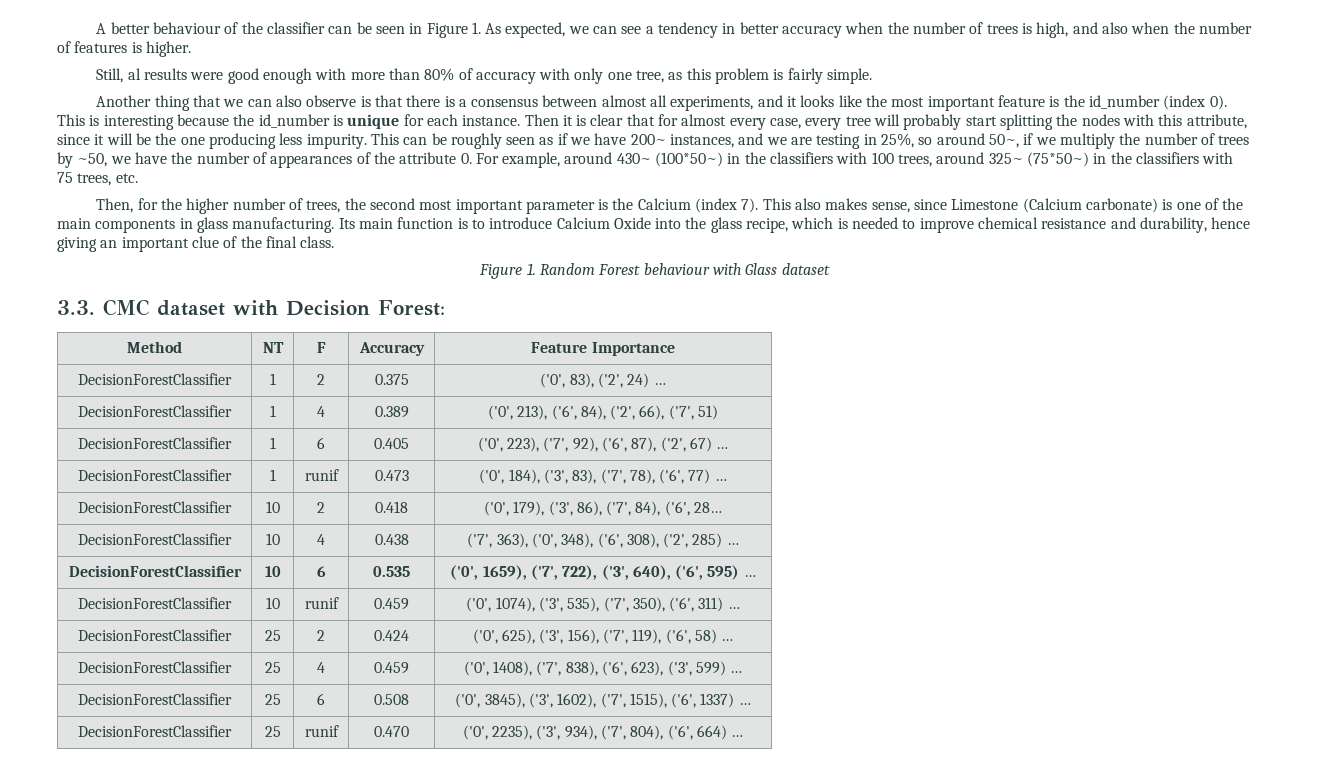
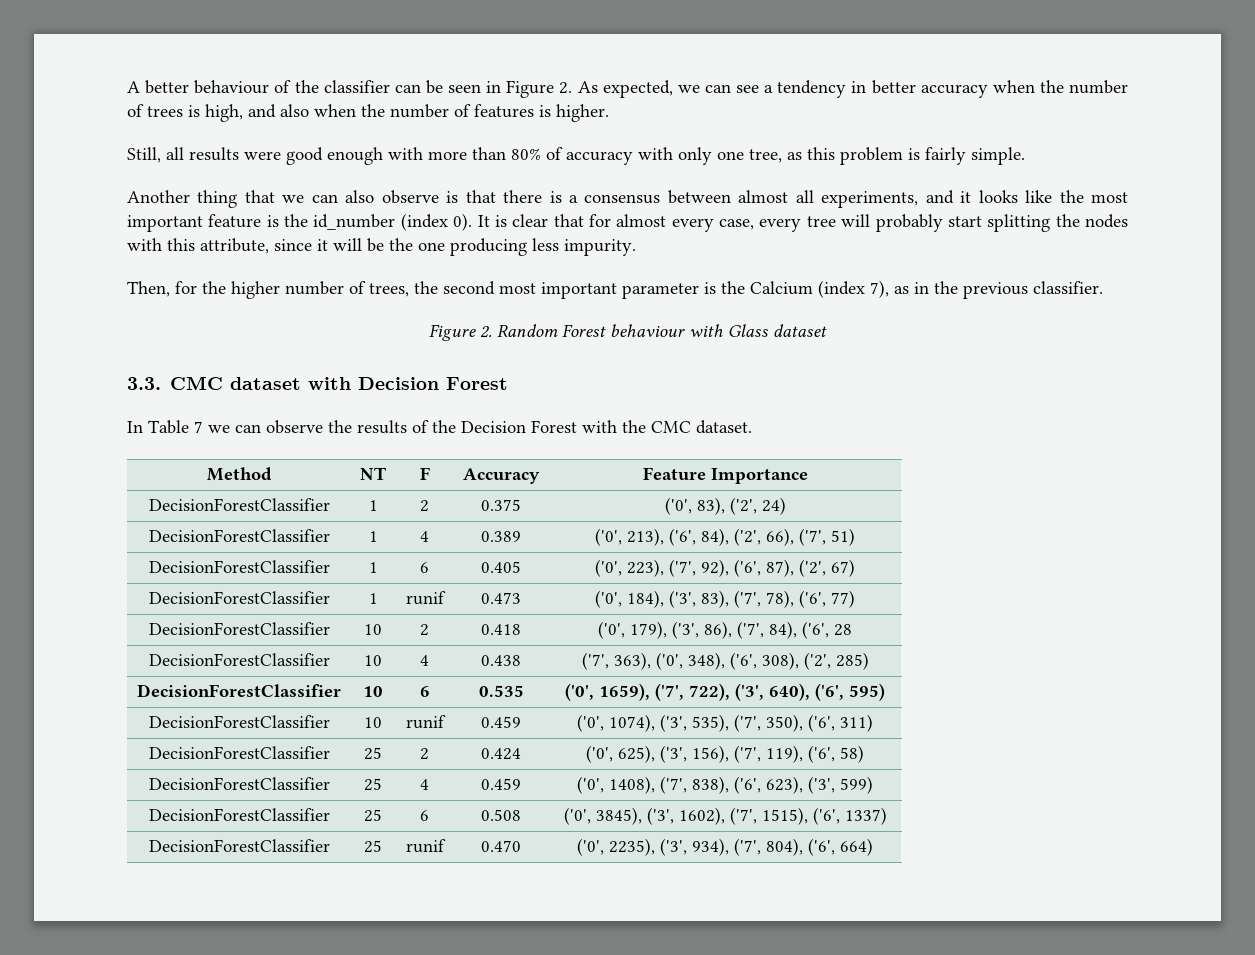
- A better behaviour of the classifier can be seen in Figure 1. As expected, we can see a tendency in better accuracy when the number of trees is high, and also when the number of features is higher.
+ A better behaviour of the classifier can be seen in Figure 2. As expected, we can see a tendency in better accuracy when the number of trees is high, and also when the number of features is higher.
- Still, al results were good enough with more than 80% of accuracy with only one tree, as this problem is fairly simple.
+ Still, all results were good enough with more than 80% of accuracy with only one tree, as this problem is fairly simple.
- This is interesting because the id_number is unique for each instance. Then it is clear that for almost every case, every tree will probably start splitting the nodes with this attribute, since it will be the one producing less impurity. This can be roughly seen as if we have 200~ instances, and we are testing in 25%, so around 50~, if we multiply the number of trees by ~50, we have the number of appearances of the attribute 0. For example, around 430~ (100*50~) in the classifiers with 100 trees, around 325~ (75*50~) in the classifiers with 75 trees, etc.
+ It is clear that for almost every case, every tree will probably start splitting the nodes with this attribute, since it will be the one producing less impurity.
- Then, for the higher number of trees, the second most important parameter is the Calcium (index 7). This also makes sense, since Limestone (Calcium carbonate) is one of the main components in glass manufacturing. Its main function is to introduce Calcium Oxide into the glass recipe, which is needed to improve chemical resistance and durability, hence giving an important clue of the final class.
- Figure 1. Random Forest behaviour with Glass dataset
+ Then, for the higher number of trees, the second most important parameter is the Calcium (index 7), as in the previous classifier.
+ Figure 2. Random Forest behaviour with Glass dataset
- 3.3. CMC dataset with Decision Forest:
+ 3.3. CMC dataset with Decision Forest
+ In Table 7 we can observe the results of the Decision Forest with the CMC dataset.
- DecisionForestClassifier | 1 | 2 | 0.375 | ('0', 83), ('2', 24) …
+ DecisionForestClassifier | 1 | 2 | 0.375 | ('0', 83), ('2', 24)
- DecisionForestClassifier | 1 | 6 | 0.405 | ('0', 223), ('7', 92), ('6', 87), ('2', 67) …
+ DecisionForestClassifier | 1 | 6 | 0.405 | ('0', 223), ('7', 92), ('6', 87), ('2', 67)
- DecisionForestClassifier | 1 | runif | 0.473 | ('0', 184), ('3', 83), ('7', 78), ('6', 77) …
+ DecisionForestClassifier | 1 | runif | 0.473 | ('0', 184), ('3', 83), ('7', 78), ('6', 77)
- DecisionForestClassifier | 10 | 2 | 0.418 | ('0', 179), ('3', 86), ('7', 84), ('6', 28…
+ DecisionForestClassifier | 10 | 2 | 0.418 | ('0', 179), ('3', 86), ('7', 84), ('6', 28
- DecisionForestClassifier | 10 | 4 | 0.438 | ('7', 363), ('0', 348), ('6', 308), ('2', 285) …
+ DecisionForestClassifier | 10 | 4 | 0.438 | ('7', 363), ('0', 348), ('6', 308), ('2', 285)
- DecisionForestClassifier | 10 | 6 | 0.535 | ('0', 1659), ('7', 722), ('3', 640), ('6', 595) …
+ DecisionForestClassifier | 10 | 6 | 0.535 | ('0', 1659), ('7', 722), ('3', 640), ('6', 595)
- DecisionForestClassifier | 10 | runif | 0.459 | ('0', 1074), ('3', 535), ('7', 350), ('6', 311) …
+ DecisionForestClassifier | 10 | runif | 0.459 | ('0', 1074), ('3', 535), ('7', 350), ('6', 311)
- DecisionForestClassifier | 25 | 2 | 0.424 | ('0', 625), ('3', 156), ('7', 119), ('6', 58) …
+ DecisionForestClassifier | 25 | 2 | 0.424 | ('0', 625), ('3', 156), ('7', 119), ('6', 58)
- DecisionForestClassifier | 25 | 4 | 0.459 | ('0', 1408), ('7', 838), ('6', 623), ('3', 599) …
+ DecisionForestClassifier | 25 | 4 | 0.459 | ('0', 1408), ('7', 838), ('6', 623), ('3', 599)
- DecisionForestClassifier | 25 | 6 | 0.508 | ('0', 3845), ('3', 1602), ('7', 1515), ('6', 1337) …
+ DecisionForestClassifier | 25 | 6 | 0.508 | ('0', 3845), ('3', 1602), ('7', 1515), ('6', 1337)
- DecisionForestClassifier | 25 | runif | 0.470 | ('0', 2235), ('3', 934), ('7', 804), ('6', 664) …
+ DecisionForestClassifier | 25 | runif | 0.470 | ('0', 2235), ('3', 934), ('7', 804), ('6', 664)

